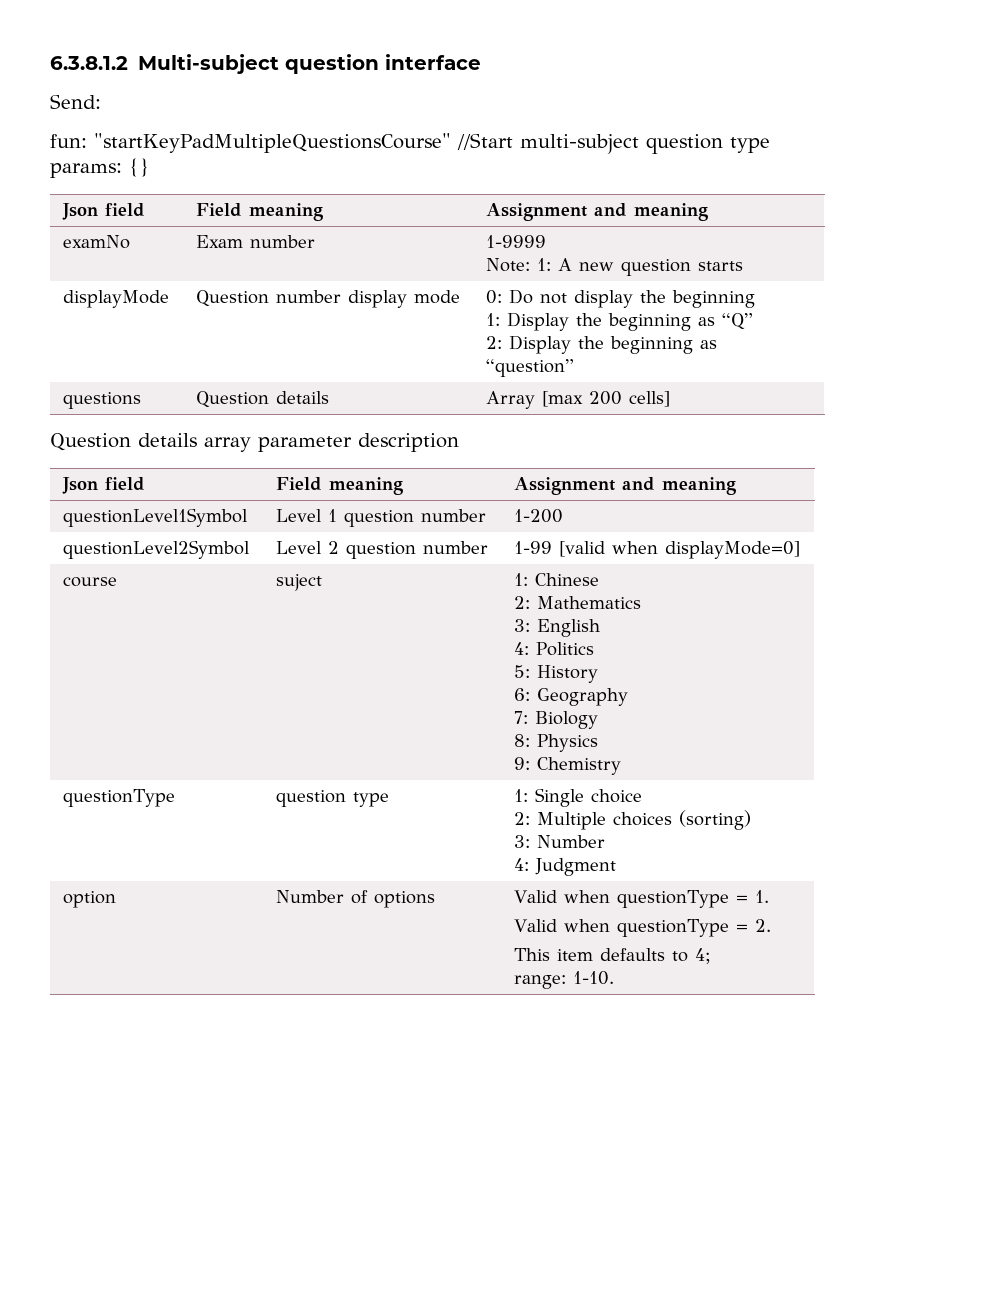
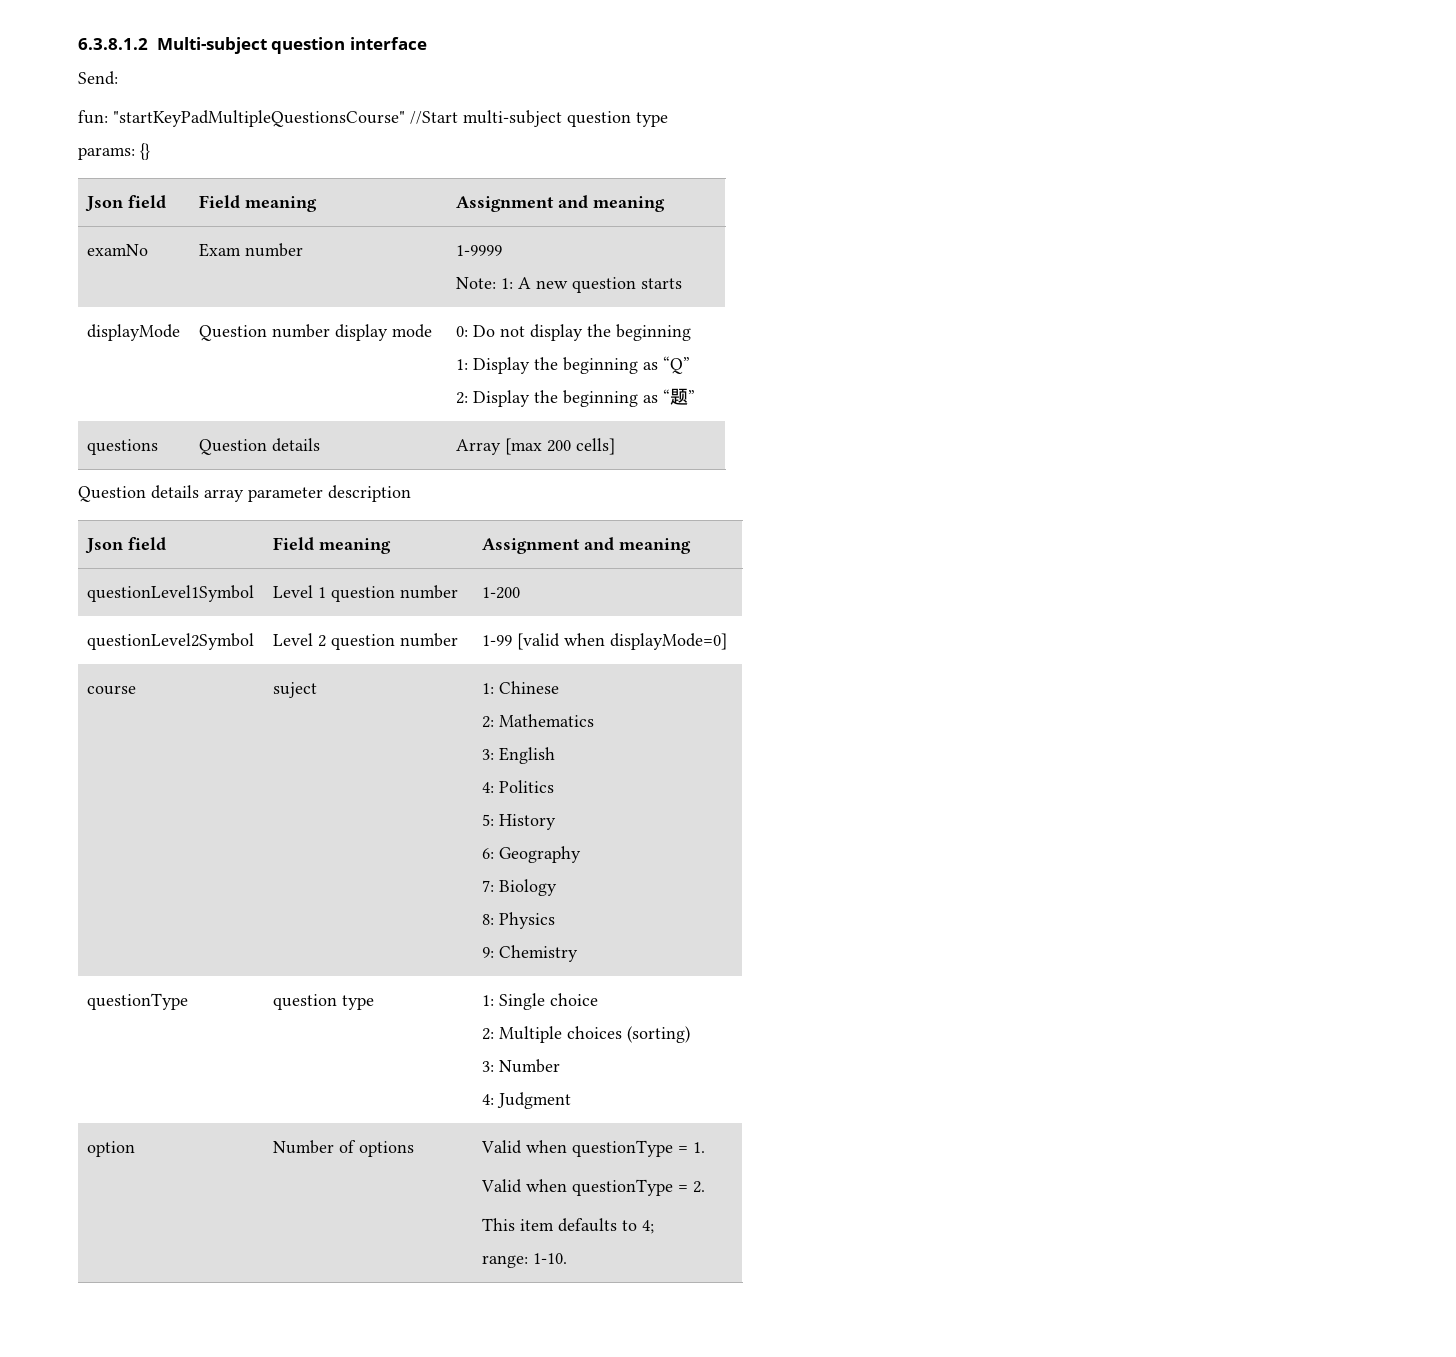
  displayMode | Question number display mode | 0: Do not display the beginning
  1: Display the beginning as “Q”
- 2: Display the beginning as “question”
+ 2: Display the beginning as “题”

